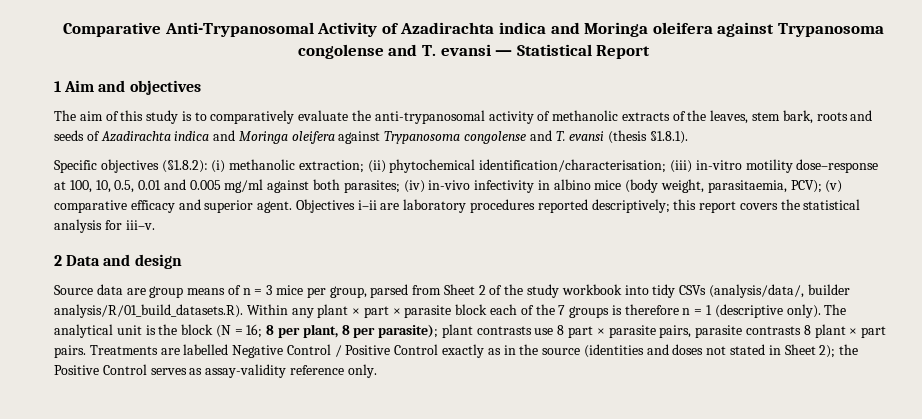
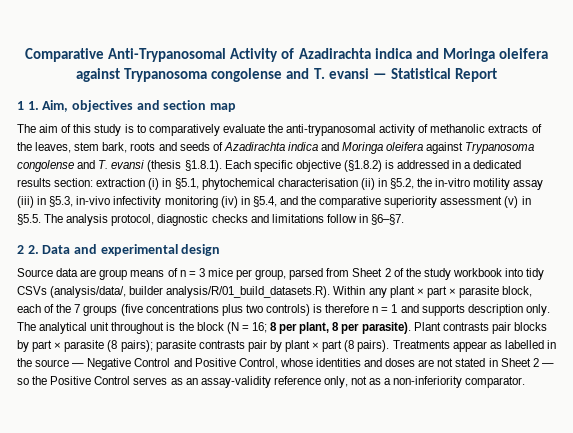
- 1 Aim and objectives
+ 1 1. Aim, objectives and section map
- The aim of this study is to comparatively evaluate the anti-trypanosomal activity of methanolic extracts of the leaves, stem bark, roots and seeds of Azadirachta indica and Moringa oleifera against Trypanosoma congolense and T. evansi (thesis §1.8.1).
- Specific objectives (§1.8.2): (i) methanolic extraction; (ii) phytochemical identification/characterisation; (iii) in-vitro motility dose–response at 100, 10, 0.5, 0.01 and 0.005 mg/ml against both parasites; (iv) in-vivo infectivity in albino mice (body weight, parasitaemia, PCV); (v) comparative efficacy and superior agent. Objectives i–ii are laboratory procedures reported descriptively; this report covers the statistical analysis for iii–v.
- 2 Data and design
+ The aim of this study is to comparatively evaluate the anti-trypanosomal activity of methanolic extracts of the leaves, stem bark, roots and seeds of Azadirachta indica and Moringa oleifera against Trypanosoma congolense and T. evansi (thesis §1.8.1). Each specific objective (§1.8.2) is addressed in a dedicated results section: extraction (i) in §5.1, phytochemical characterisation (ii) in §5.2, the in-vitro motility assay (iii) in §5.3, in-vivo infectivity monitoring (iv) in §5.4, and the comparative superiority assessment (v) in §5.5. The analysis protocol, diagnostic checks and limitations follow in §6–§7.
+ 2 2. Data and experimental design
- Source data are group means of n = 3 mice per group, parsed from Sheet 2 of the study workbook into tidy CSVs (analysis/data/, builder analysis/R/01_build_datasets.R). Within any plant × part × parasite block each of the 7 groups is therefore n = 1 (descriptive only).
+ Source data are group means of n = 3 mice per group, parsed from Sheet 2 of the study workbook into tidy CSVs (analysis/data/, builder analysis/R/01_build_datasets.R). Within any plant × part × parasite block, each of the 7 groups (five concentrations plus two controls) is therefore n = 1 and supports description only.
- The analytical unit is the block (N = 16; 8 per plant, 8 per parasite); plant contrasts use 8 part × parasite pairs, parasite contrasts 8 plant × part pairs. Treatments are labelled Negative Control / Positive Control exactly as in the source (identities and doses not stated in Sheet 2); the Positive Control serves as assay-validity reference only.
+ The analytical unit throughout is the block (N = 16; 8 per plant, 8 per parasite). Plant contrasts pair blocks by part × parasite (8 pairs); parasite contrasts pair by plant × part (8 pairs). Treatments appear as labelled in the source — Negative Control and Positive Control, whose identities and doses are not stated in Sheet 2 — so the Positive Control serves as an assay-validity reference only, not as a non-inferiority comparator.

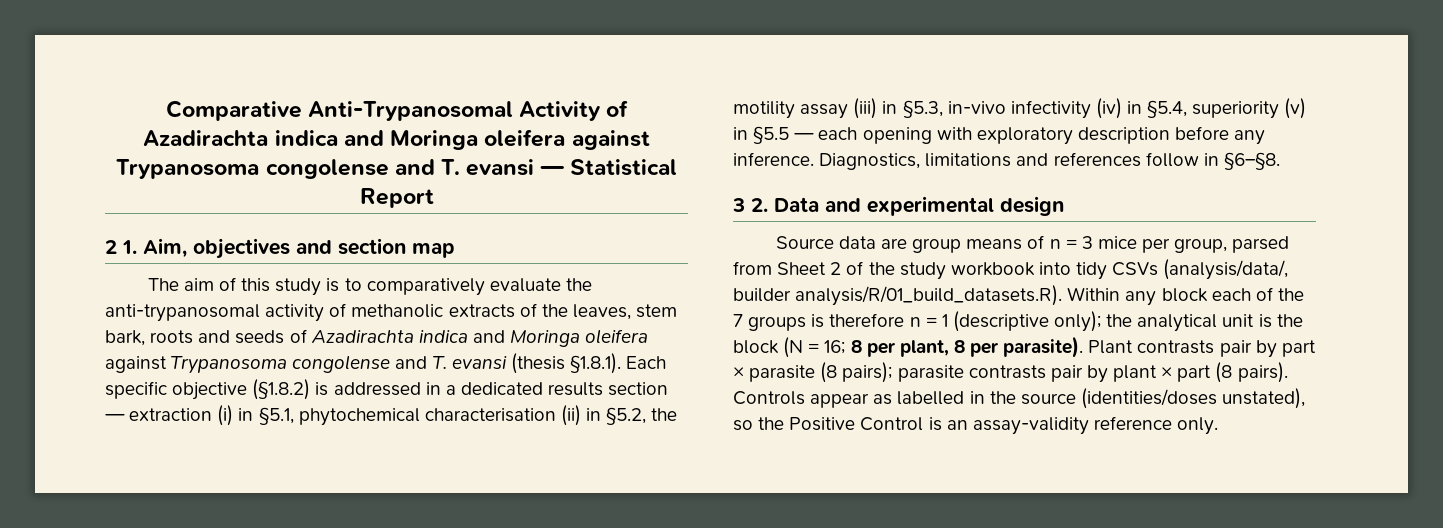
- 1 1. Aim, objectives and section map
+ 2 1. Aim, objectives and section map
- The aim of this study is to comparatively evaluate the anti-trypanosomal activity of methanolic extracts of the leaves, stem bark, roots and seeds of Azadirachta indica and Moringa oleifera against Trypanosoma congolense and T. evansi (thesis §1.8.1). Each specific objective (§1.8.2) is addressed in a dedicated results section: extraction (i) in §5.1, phytochemical characterisation (ii) in §5.2, the in-vitro motility assay (iii) in §5.3, in-vivo infectivity monitoring (iv) in §5.4, and the comparative superiority assessment (v) in §5.5. The analysis protocol, diagnostic checks and limitations follow in §6–§7.
- 2 2. Data and experimental design
+ The aim of this study is to comparatively evaluate the anti-trypanosomal activity of methanolic extracts of the leaves, stem bark, roots and seeds of Azadirachta indica and Moringa oleifera against Trypanosoma congolense and T. evansi (thesis §1.8.1). Each specific objective (§1.8.2) is addressed in a dedicated results section — extraction (i) in §5.1, phytochemical characterisation (ii) in §5.2, the motility assay (iii) in §5.3, in-vivo infectivity (iv) in §5.4, superiority (v) in §5.5 — each opening with exploratory description before any inference. Diagnostics, limitations and references follow in §6–§8.
+ 3 2. Data and experimental design
- Source data are group means of n = 3 mice per group, parsed from Sheet 2 of the study workbook into tidy CSVs (analysis/data/, builder analysis/R/01_build_datasets.R). Within any plant × part × parasite block, each of the 7 groups (five concentrations plus two controls) is therefore n = 1 and supports description only. The analytical unit throughout is the block (N = 16; 8 per plant, 8 per parasite).
+ Source data are group means of n = 3 mice per group, parsed from Sheet 2 of the study workbook into tidy CSVs (analysis/data/, builder analysis/R/01_build_datasets.R). Within any block each of the 7 groups is therefore n = 1 (descriptive only); the analytical unit is the block (N = 16; 8 per plant, 8 per parasite).
- Plant contrasts pair blocks by part × parasite (8 pairs); parasite contrasts pair by plant × part (8 pairs).
+ Plant contrasts pair by part × parasite (8 pairs); parasite contrasts pair by plant × part (8 pairs).
- Treatments appear as labelled in the source — Negative Control and Positive Control, whose identities and doses are not stated in Sheet 2 — so the Positive Control serves as an assay-validity reference only, not as a non-inferiority comparator.
+ Controls appear as labelled in the source (identities/doses unstated), so the Positive Control is an assay-validity reference only.

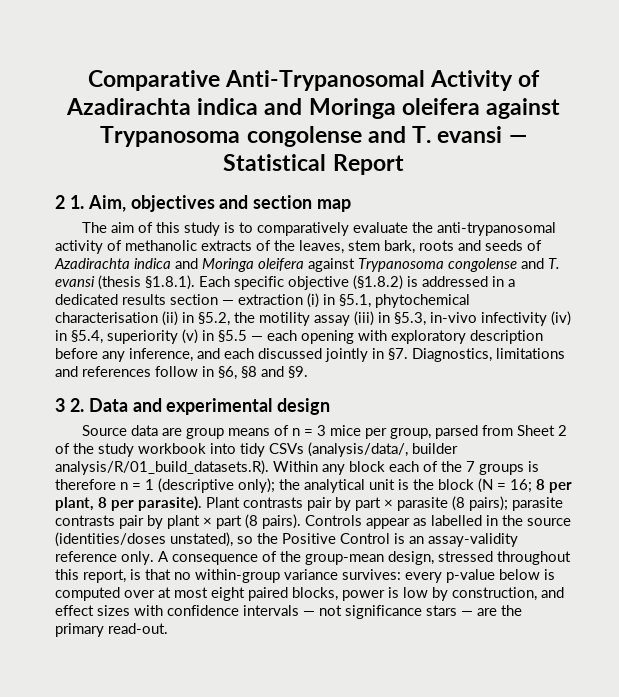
- The aim of this study is to comparatively evaluate the anti-trypanosomal activity of methanolic extracts of the leaves, stem bark, roots and seeds of Azadirachta indica and Moringa oleifera against Trypanosoma congolense and T. evansi (thesis §1.8.1). Each specific objective (§1.8.2) is addressed in a dedicated results section — extraction (i) in §5.1, phytochemical characterisation (ii) in §5.2, the motility assay (iii) in §5.3, in-vivo infectivity (iv) in §5.4, superiority (v) in §5.5 — each opening with exploratory description before any inference.
+ The aim of this study is to comparatively evaluate the anti-trypanosomal activity of methanolic extracts of the leaves, stem bark, roots and seeds of Azadirachta indica and Moringa oleifera against Trypanosoma congolense and T. evansi (thesis §1.8.1). Each specific objective (§1.8.2) is addressed in a dedicated results section — extraction (i) in §5.1, phytochemical characterisation (ii) in §5.2, the motility assay (iii) in §5.3, in-vivo infectivity (iv) in §5.4, superiority (v) in §5.5 — each opening with exploratory description before any inference, and each discussed jointly in §7.
- Diagnostics, limitations and references follow in §6–§8.
+ Diagnostics, limitations and references follow in §6, §8 and §9.
+ A consequence of the group-mean design, stressed throughout this report, is that no within-group variance survives: every p-value below is computed over at most eight paired blocks, power is low by construction, and effect sizes with confidence intervals — not significance stars — are the primary read-out.

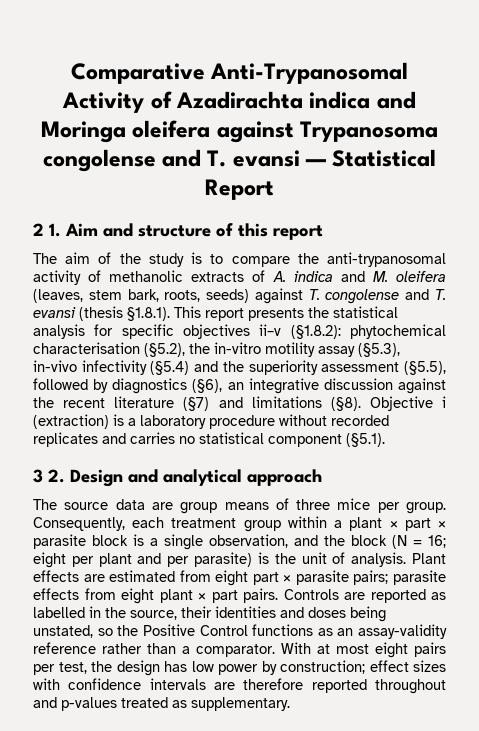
- 2 1. Aim, objectives and section map
+ 2 1. Aim and structure of this report
- The aim of this study is to comparatively evaluate the anti-trypanosomal activity of methanolic extracts of the leaves, stem bark, roots and seeds of Azadirachta indica and Moringa oleifera against Trypanosoma congolense and T. evansi (thesis §1.8.1). Each specific objective (§1.8.2) is addressed in a dedicated results section — extraction (i) in §5.1, phytochemical characterisation (ii) in §5.2, the motility assay (iii) in §5.3, in-vivo infectivity (iv) in §5.4, superiority (v) in §5.5 — each opening with exploratory description before any inference, and each discussed jointly in §7. Diagnostics, limitations and references follow in §6, §8 and §9.
- 3 2. Data and experimental design
- Source data are group means of n = 3 mice per group, parsed from Sheet 2 of the study workbook into tidy CSVs (analysis/data/, builder analysis/R/01_build_datasets.R). Within any block each of the 7 groups is therefore n = 1 (descriptive only); the analytical unit is the block (N = 16; 8 per plant, 8 per parasite). Plant contrasts pair by part × parasite (8 pairs); parasite contrasts pair by plant × part (8 pairs). Controls appear as labelled in the source (identities/doses unstated), so the Positive Control is an assay-validity reference only. A consequence of the group-mean design, stressed throughout this report, is that no within-group variance survives: every p-value below is computed over at most eight paired blocks, power is low by construction, and effect sizes with confidence intervals — not significance stars — are the primary read-out.
+ The aim of the study is to compare the anti-trypanosomal activity of methanolic extracts of A. indica and M. oleifera (leaves, stem bark, roots, seeds) against T. congolense and T. evansi (thesis §1.8.1). This report presents the statistical analysis for specific objectives ii–v (§1.8.2): phytochemical characterisation (§5.2), the in-vitro motility assay (§5.3), in-vivo infectivity (§5.4) and the superiority assessment (§5.5), followed by diagnostics (§6), an integrative discussion against the recent literature (§7) and limitations (§8). Objective i (extraction) is a laboratory procedure without recorded replicates and carries no statistical component (§5.1).
+ 3 2. Design and analytical approach
+ The source data are group means of three mice per group. Consequently, each treatment group within a plant × part × parasite block is a single observation, and the block (N = 16; eight per plant and per parasite) is the unit of analysis. Plant effects are estimated from eight part × parasite pairs; parasite effects from eight plant × part pairs. Controls are reported as labelled in the source, their identities and doses being unstated, so the Positive Control functions as an assay-validity reference rather than a comparator. With at most eight pairs per test, the design has low power by construction; effect sizes with confidence intervals are therefore reported throughout and p-values treated as supplementary.

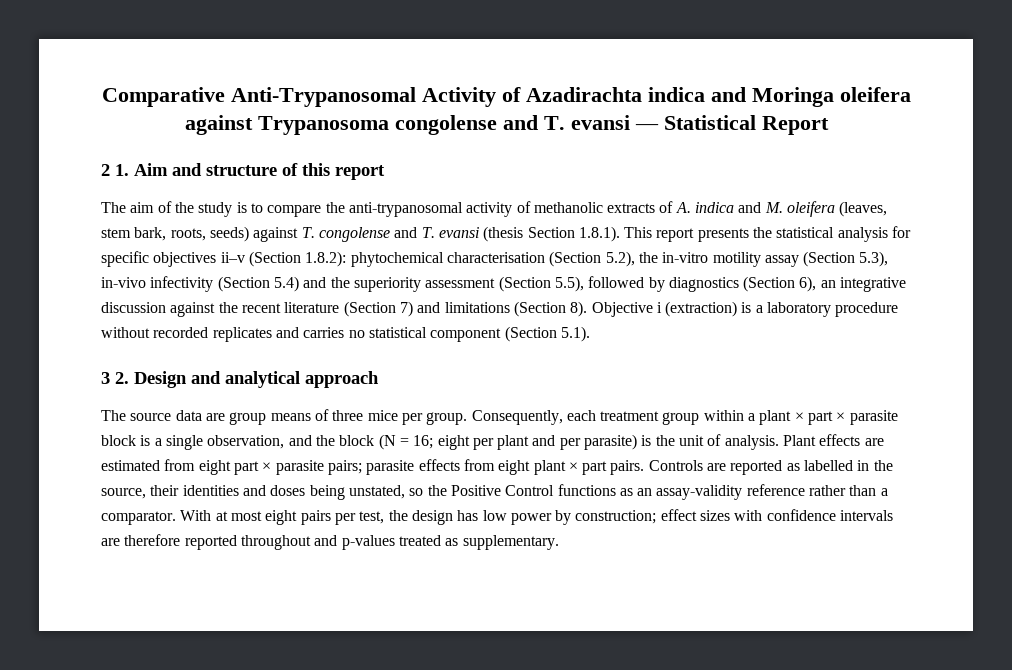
- The aim of the study is to compare the anti-trypanosomal activity of methanolic extracts of A. indica and M. oleifera (leaves, stem bark, roots, seeds) against T. congolense and T. evansi (thesis §1.8.1). This report presents the statistical analysis for specific objectives ii–v (§1.8.2): phytochemical characterisation (§5.2), the in-vitro motility assay (§5.3), in-vivo infectivity (§5.4) and the superiority assessment (§5.5), followed by diagnostics (§6), an integrative discussion against the recent literature (§7) and limitations (§8).
+ The aim of the study is to compare the anti-trypanosomal activity of methanolic extracts of A. indica and M. oleifera (leaves, stem bark, roots, seeds) against T. congolense and T. evansi (thesis Section 1.8.1). This report presents the statistical analysis for specific objectives ii–v (Section 1.8.2): phytochemical characterisation (Section 5.2), the in-vitro motility assay (Section 5.3), in-vivo infectivity (Section 5.4) and the superiority assessment (Section 5.5), followed by diagnostics (Section 6), an integrative discussion against the recent literature (Section 7) and limitations (Section 8).
- Objective i (extraction) is a laboratory procedure without recorded replicates and carries no statistical component (§5.1).
+ Objective i (extraction) is a laboratory procedure without recorded replicates and carries no statistical component (Section 5.1).

